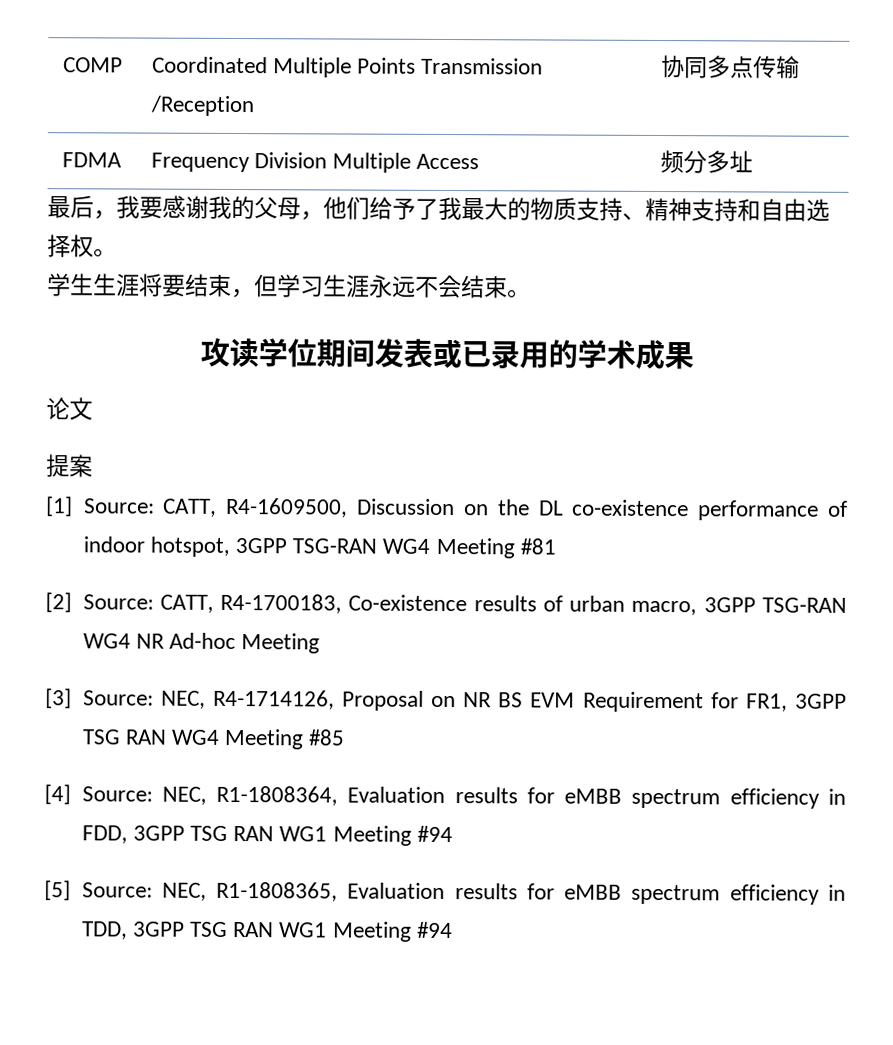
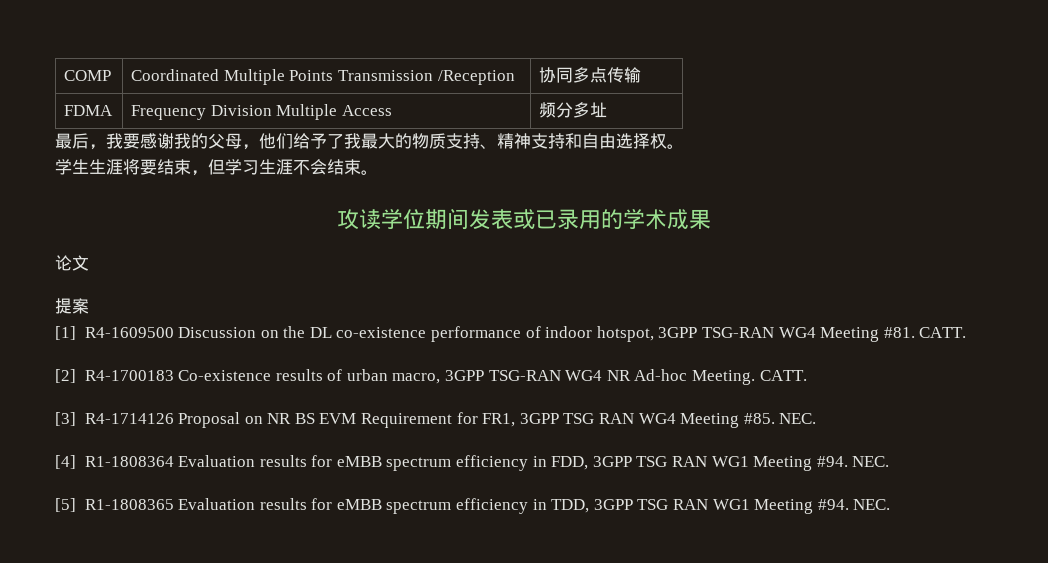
- 学生生涯将要结束，但学习生涯永远不会结束。
+ 学生生涯将要结束，但学习生涯不会结束。
- [1] Source: CATT, R4-1609500, Discussion on the DL co-existence performance of indoor hotspot, 3GPP TSG-RAN WG4 Meeting #81
+ [1] R4-1609500 Discussion on the DL co-existence performance of indoor hotspot, 3GPP TSG-RAN WG4 Meeting #81. CATT.
- [2] Source: CATT, R4-1700183, Co-existence results of urban macro, 3GPP TSG-RAN WG4 NR Ad-hoc Meeting
+ [2] R4-1700183 Co-existence results of urban macro, 3GPP TSG-RAN WG4 NR Ad-hoc Meeting. CATT.
- [3] Source: NEC, R4-1714126, Proposal on NR BS EVM Requirement for FR1, 3GPP TSG RAN WG4 Meeting #85
+ [3] R4-1714126 Proposal on NR BS EVM Requirement for FR1, 3GPP TSG RAN WG4 Meeting #85. NEC.
- [4] Source: NEC, R1-1808364, Evaluation results for eMBB spectrum efficiency in FDD, 3GPP TSG RAN WG1 Meeting #94
+ [4] R1-1808364 Evaluation results for eMBB spectrum efficiency in FDD, 3GPP TSG RAN WG1 Meeting #94. NEC.
- [5] Source: NEC, R1-1808365, Evaluation results for eMBB spectrum efficiency in TDD, 3GPP TSG RAN WG1 Meeting #94
+ [5] R1-1808365 Evaluation results for eMBB spectrum efficiency in TDD, 3GPP TSG RAN WG1 Meeting #94. NEC.

